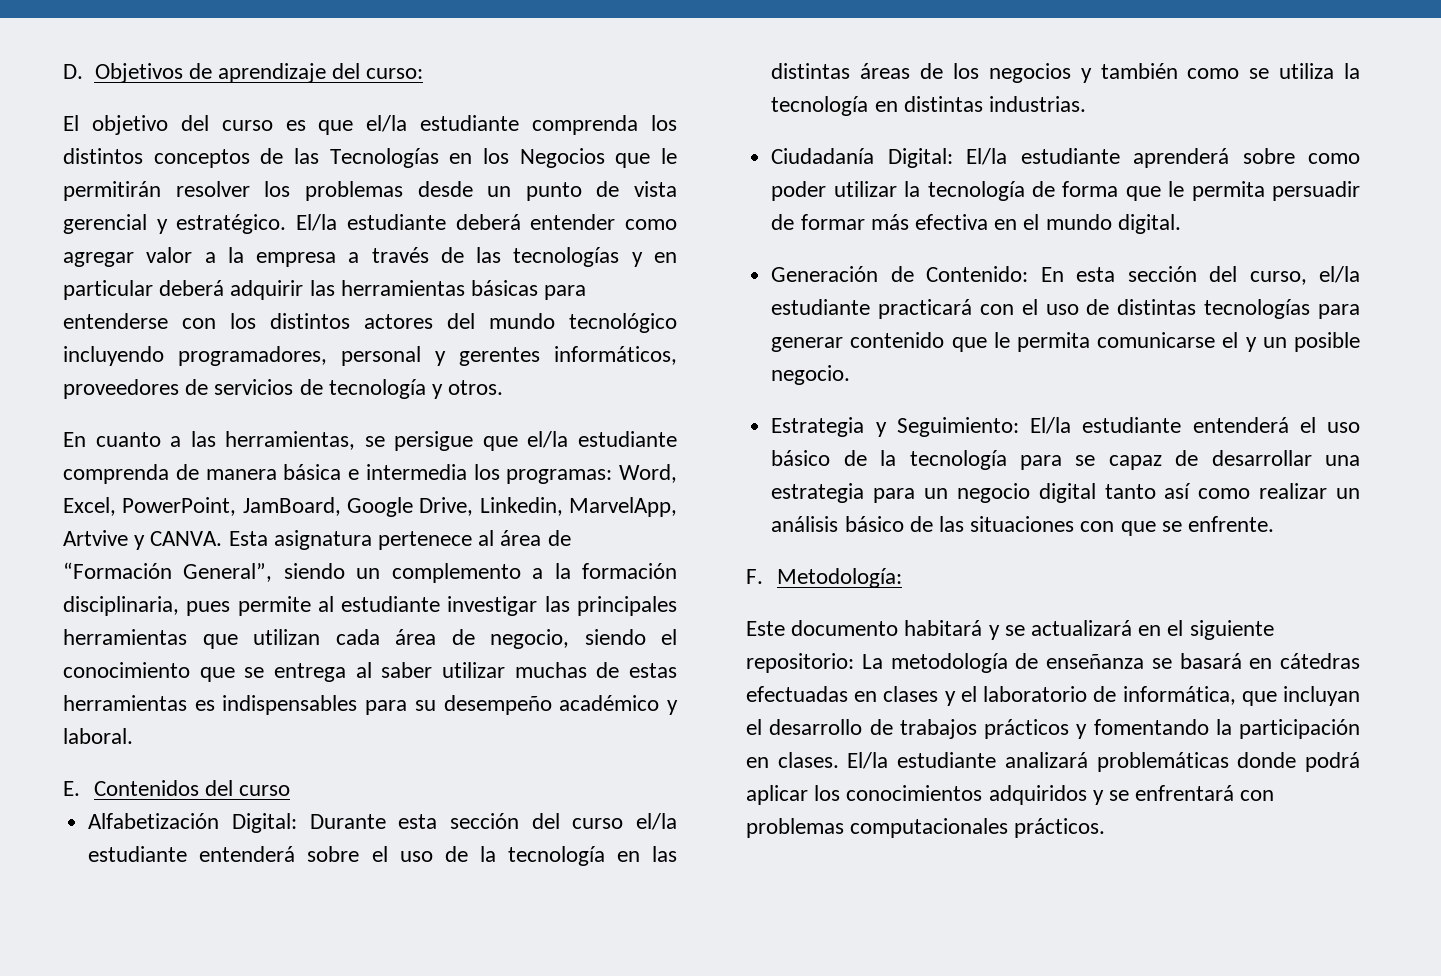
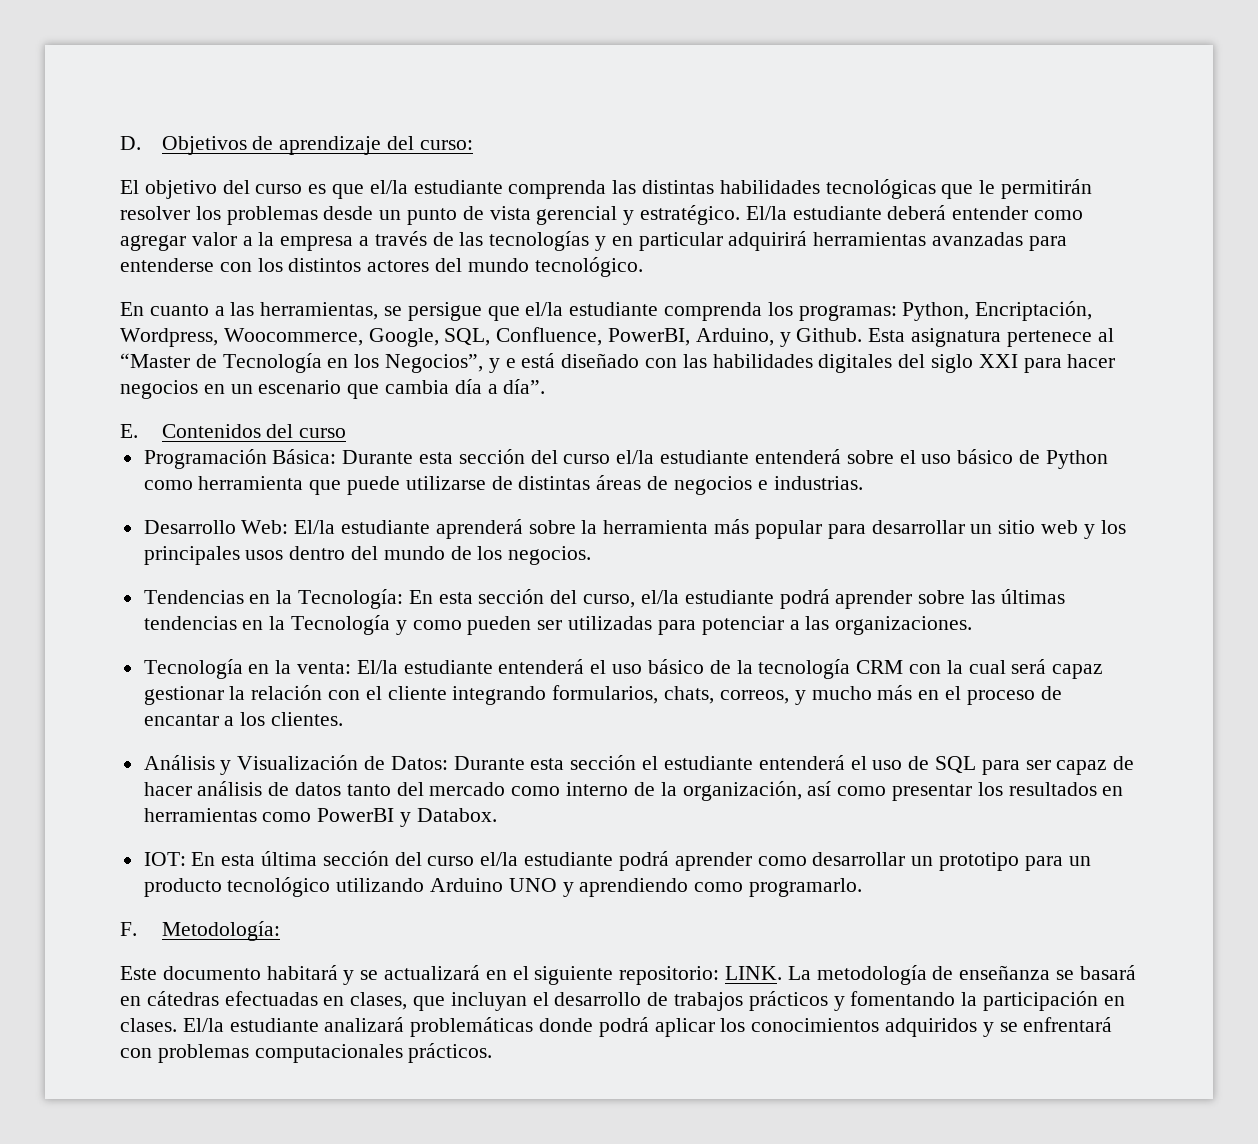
- El objetivo del curso es que el/la estudiante comprenda los distintos conceptos de las Tecnologías en los Negocios que le permitirán resolver los problemas desde un punto de vista gerencial y estratégico.
+ El objetivo del curso es que el/la estudiante comprenda las distintas habilidades tecnológicas que le permitirán resolver los problemas desde un punto de vista gerencial y estratégico.
- El/la estudiante deberá entender como agregar valor a la empresa a través de las tecnologías y en particular deberá adquirir las herramientas básicas para entenderse con los distintos actores del mundo tecnológico incluyendo programadores, personal y gerentes informáticos, proveedores de servicios de tecnología y otros.
+ El/la estudiante deberá entender como agregar valor a la empresa a través de las tecnologías y en particular adquirirá herramientas avanzadas para entenderse con los distintos actores del mundo tecnológico.
- En cuanto a las herramientas, se persigue que el/la estudiante comprenda de manera básica e intermedia los programas: Word, Excel, PowerPoint, JamBoard, Google Drive, Linkedin, MarvelApp, Artvive y CANVA. Esta asignatura pertenece al área de “Formación General”, siendo un complemento a la formación disciplinaria, pues permite al estudiante investigar las principales herramientas que utilizan cada área de negocio, siendo el conocimiento que se entrega al saber utilizar muchas de estas herramientas es indispensables para su desempeño académico y laboral.
+ En cuanto a las herramientas, se persigue que el/la estudiante comprenda los programas: Python, Encriptación, Wordpress, Woocommerce, Google, SQL, Confluence, PowerBI, Arduino, y Github. Esta asignatura pertenece al “Master de Tecnología en los Negocios”, y e está diseñado con las habilidades digitales del siglo XXI para hacer negocios en un escenario que cambia día a día”.
- Alfabetización Digital: Durante esta sección del curso el/la estudiante entenderá sobre el uso de la tecnología en las distintas áreas de los negocios y también como se utiliza la tecnología en distintas industrias.
+ Programación Básica: Durante esta sección del curso el/la estudiante entenderá sobre el uso básico de Python como herramienta que puede utilizarse de distintas áreas de negocios e industrias.
- Ciudadanía Digital: El/la estudiante aprenderá sobre como poder utilizar la tecnología de forma que le permita persuadir de formar más efectiva en el mundo digital.
- Generación de Contenido: En esta sección del curso, el/la estudiante practicará con el uso de distintas tecnologías para generar contenido que le permita comunicarse el y un posible negocio.
- Estrategia y Seguimiento: El/la estudiante entenderá el uso básico de la tecnología para se capaz de desarrollar una estrategia para un negocio digital tanto así como realizar un análisis básico de las situaciones con que se enfrente.
+ Desarrollo Web: El/la estudiante aprenderá sobre la herramienta más popular para desarrollar un sitio web y los principales usos dentro del mundo de los negocios.
+ Tendencias en la Tecnología: En esta sección del curso, el/la estudiante podrá aprender sobre las últimas tendencias en la Tecnología y como pueden ser utilizadas para potenciar a las organizaciones.
+ Tecnología en la venta: El/la estudiante entenderá el uso básico de la tecnología CRM con la cual será capaz gestionar la relación con el cliente integrando formularios, chats, correos, y mucho más en el proceso de encantar a los clientes.
+ Análisis y Visualización de Datos: Durante esta sección el estudiante entenderá el uso de SQL para ser capaz de hacer análisis de datos tanto del mercado como interno de la organización, así como presentar los resultados en herramientas como PowerBI y Databox.
+ IOT: En esta última sección del curso el/la estudiante podrá aprender como desarrollar un prototipo para un producto tecnológico utilizando Arduino UNO y aprendiendo como programarlo.
- Este documento habitará y se actualizará en el siguiente repositorio: La metodología de enseñanza se basará en cátedras efectuadas en clases y el laboratorio de informática, que incluyan el desarrollo de trabajos prácticos y fomentando la participación en clases.
+ Este documento habitará y se actualizará en el siguiente repositorio: LINK. La metodología de enseñanza se basará en cátedras efectuadas en clases, que incluyan el desarrollo de trabajos prácticos y fomentando la participación en clases.

